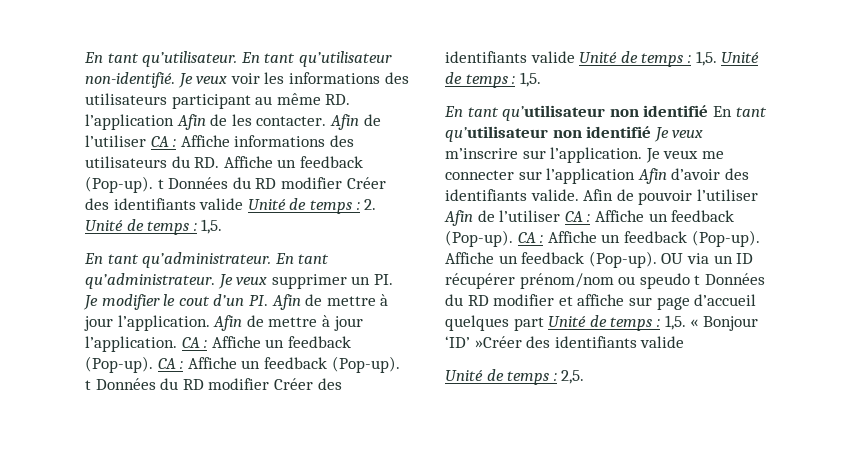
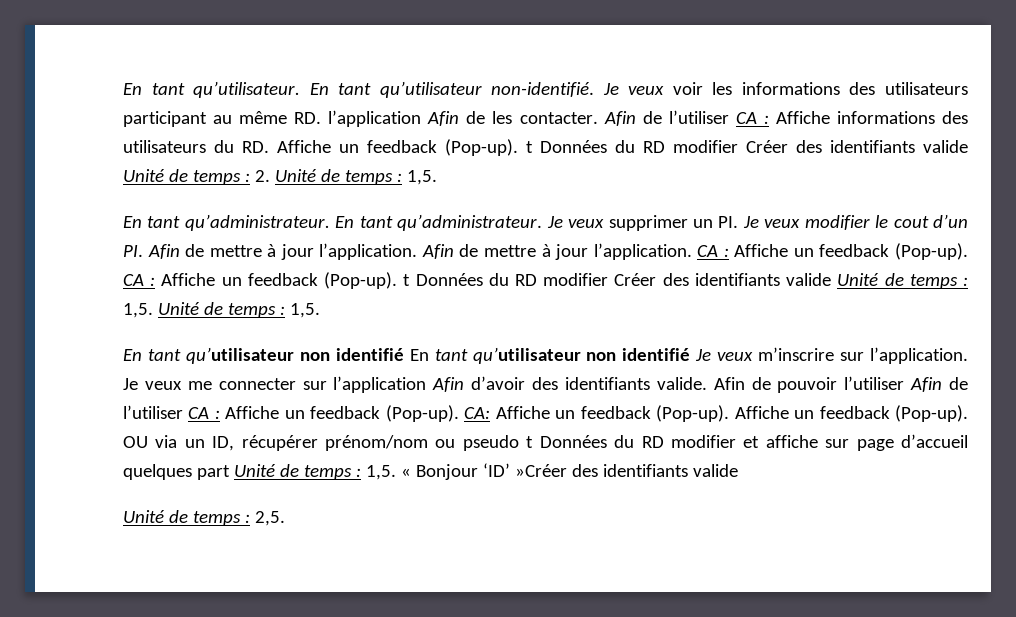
- Je veux supprimer un PI. Je modifier le cout d’un PI. Afin de mettre à jour l’application.
+ Je veux supprimer un PI. Je veux modifier le cout d’un PI. Afin de mettre à jour l’application.
- Afin de pouvoir l’utiliser Afin de l’utiliser CA : Affiche un feedback (Pop-up). CA : Affiche un feedback (Pop-up).
+ Afin de pouvoir l’utiliser Afin de l’utiliser CA : Affiche un feedback (Pop-up). CA: Affiche un feedback (Pop-up).
- OU via un ID récupérer prénom/nom ou speudo t Données du RD modifier et affiche sur page d’accueil quelques part Unité de temps : 1,5.
+ OU via un ID, récupérer prénom/nom ou pseudo t Données du RD modifier et affiche sur page d’accueil quelques part Unité de temps : 1,5.

